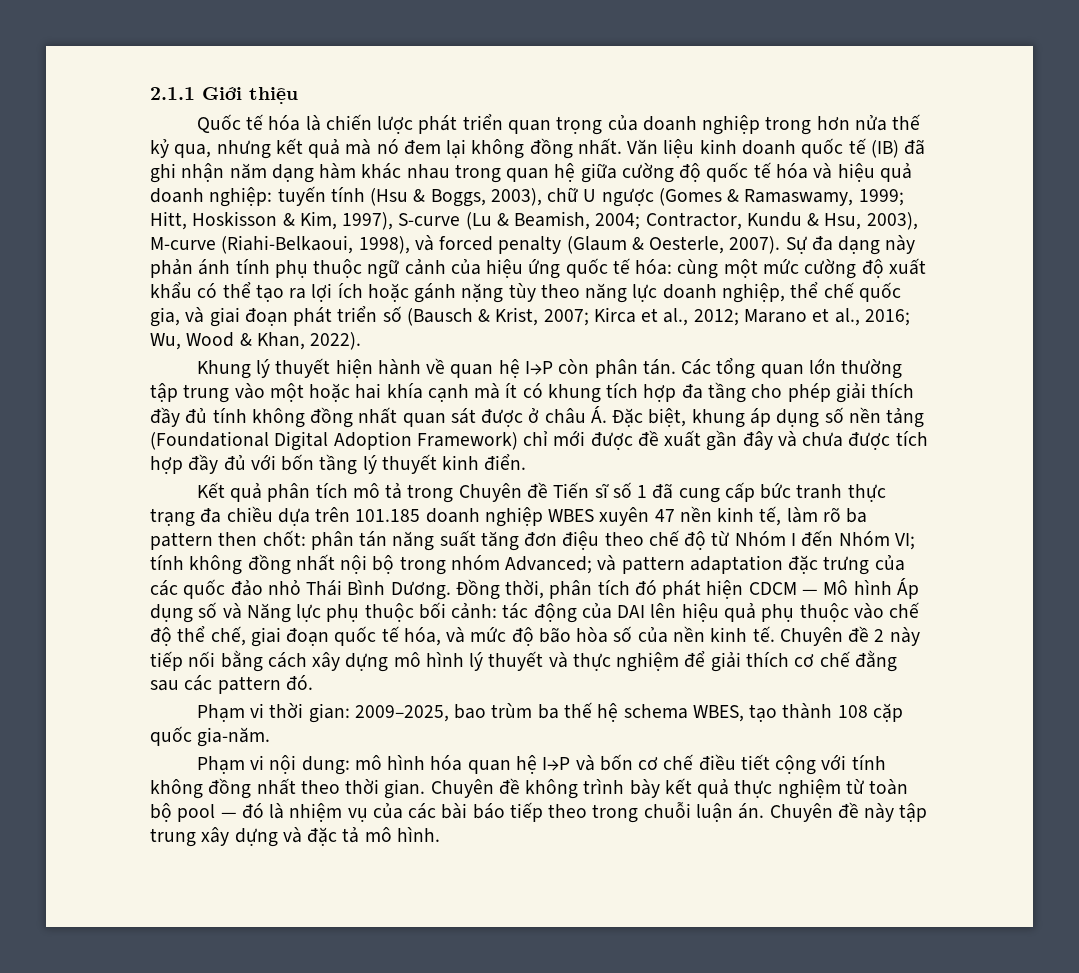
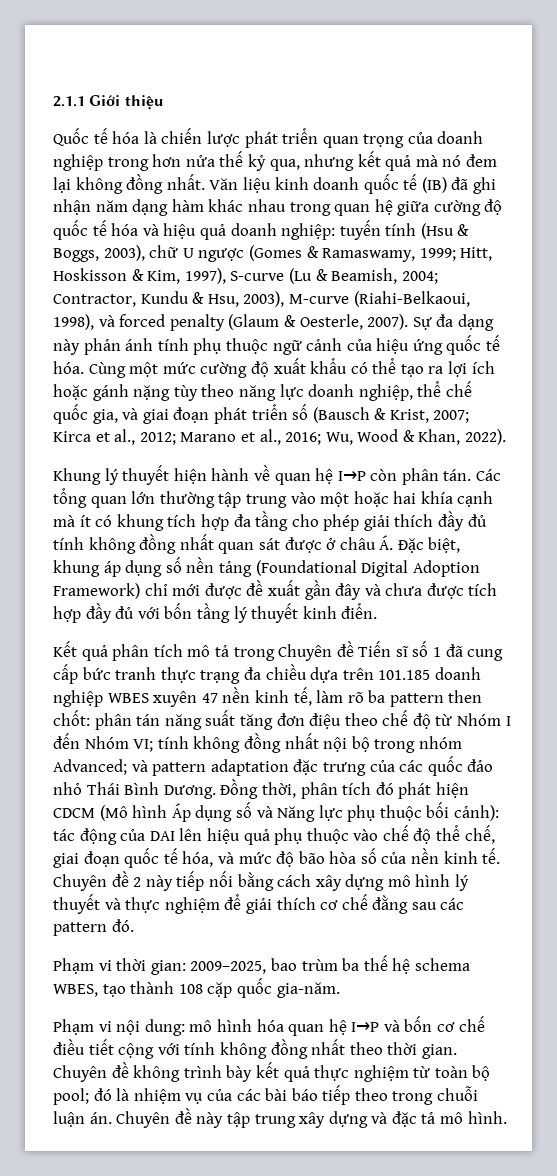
- Sự đa dạng này phản ánh tính phụ thuộc ngữ cảnh của hiệu ứng quốc tế hóa: cùng một mức cường độ xuất khẩu có thể tạo ra lợi ích hoặc gánh nặng tùy theo năng lực doanh nghiệp, thể chế quốc gia, và giai đoạn phát triển số (Bausch & Krist, 2007;
+ Sự đa dạng này phản ánh tính phụ thuộc ngữ cảnh của hiệu ứng quốc tế hóa. Cùng một mức cường độ xuất khẩu có thể tạo ra lợi ích hoặc gánh nặng tùy theo năng lực doanh nghiệp, thể chế quốc gia, và giai đoạn phát triển số (Bausch & Krist, 2007;
- Đồng thời, phân tích đó phát hiện CDCM — Mô hình Áp dụng số và Năng lực phụ thuộc bối cảnh: tác động của DAI lên hiệu quả phụ thuộc vào chế độ thể chế, giai đoạn quốc tế hóa, và mức độ bão hòa số của nền kinh tế.
+ Đồng thời, phân tích đó phát hiện CDCM (Mô hình Áp dụng số và Năng lực phụ thuộc bối cảnh): tác động của DAI lên hiệu quả phụ thuộc vào chế độ thể chế, giai đoạn quốc tế hóa, và mức độ bão hòa số của nền kinh tế.
- Chuyên đề không trình bày kết quả thực nghiệm từ toàn bộ pool — đó là nhiệm vụ của các bài báo tiếp theo trong chuỗi luận án.
+ Chuyên đề không trình bày kết quả thực nghiệm từ toàn bộ pool; đó là nhiệm vụ của các bài báo tiếp theo trong chuỗi luận án.

